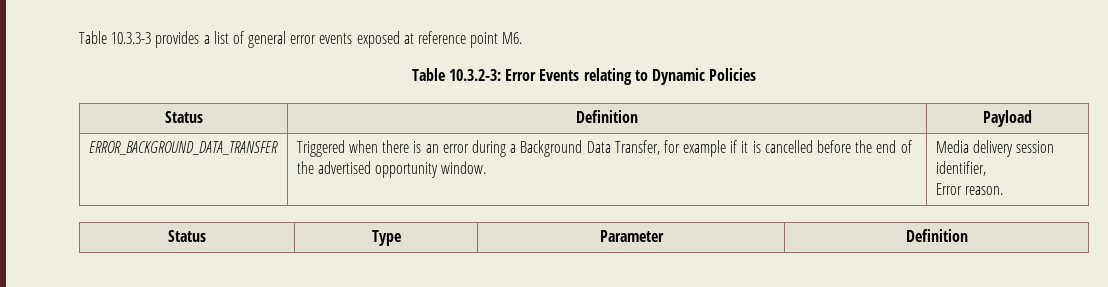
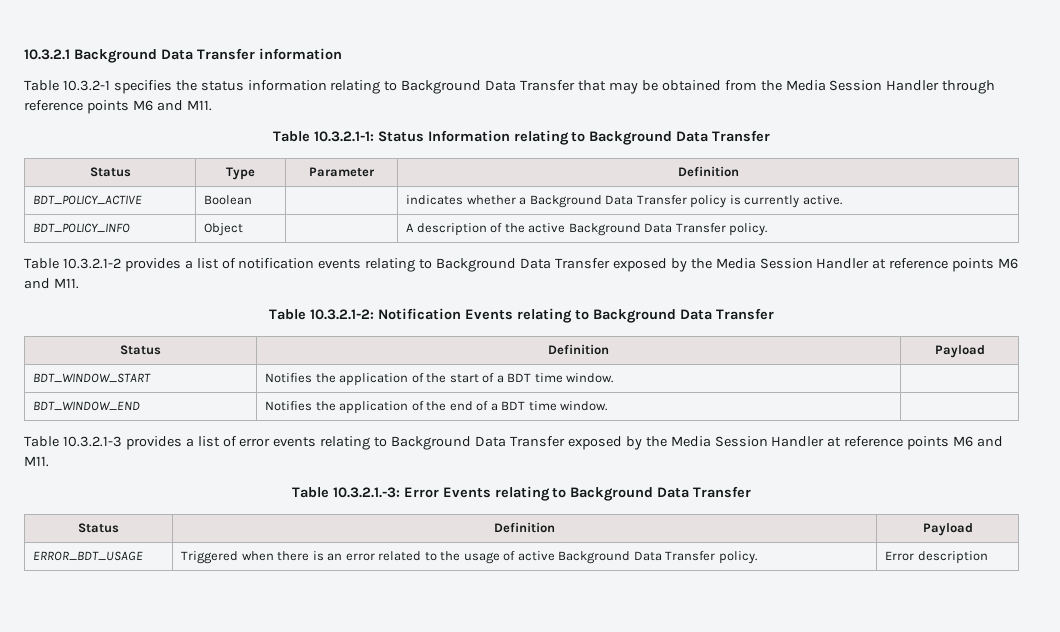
- Table 10.3.3-3 provides a list of general error events exposed at reference point M6.
- Table 10.3.2-3: Error Events relating to Dynamic Policies
+ 10.3.2.1 Background Data Transfer information
+ Table 10.3.2-1 specifies the status information relating to Background Data Transfer that may be obtained from the Media Session Handler through reference points M6 and M11.
+ Table 10.3.2.1-1: Status Information relating to Background Data Transfer
+ Status | Type | Parameter | Definition
+ BDT_POLICY_ACTIVE | Boolean | | indicates whether a Background Data Transfer policy is currently active.
+ BDT_POLICY_INFO | Object | | A description of the active Background Data Transfer policy.
+ Table 10.3.2.1-2 provides a list of notification events relating to Background Data Transfer exposed by the Media Session Handler at reference points M6 and M11.
+ Table 10.3.2.1-2: Notification Events relating to Background Data Transfer
  Status | Definition | Payload
- ERROR_BACKGROUND_DATA_TRANSFER | Triggered when there is an error during a Background Data Transfer, for example if it is cancelled before the end of the advertised opportunity window. | Media delivery session identifier,
- Error reason.
- Status | Type | Parameter | Definition
+ BDT_WINDOW_START | Notifies the application of the start of a BDT time window. |
+ BDT_WINDOW_END | Notifies the application of the end of a BDT time window. |
+ Table 10.3.2.1-3 provides a list of error events relating to Background Data Transfer exposed by the Media Session Handler at reference points M6 and M11.
+ Table 10.3.2.1.-3: Error Events relating to Background Data Transfer
+ Status | Definition | Payload
+ ERROR_BDT_USAGE | Triggered when there is an error related to the usage of active Background Data Transfer policy. | Error description

